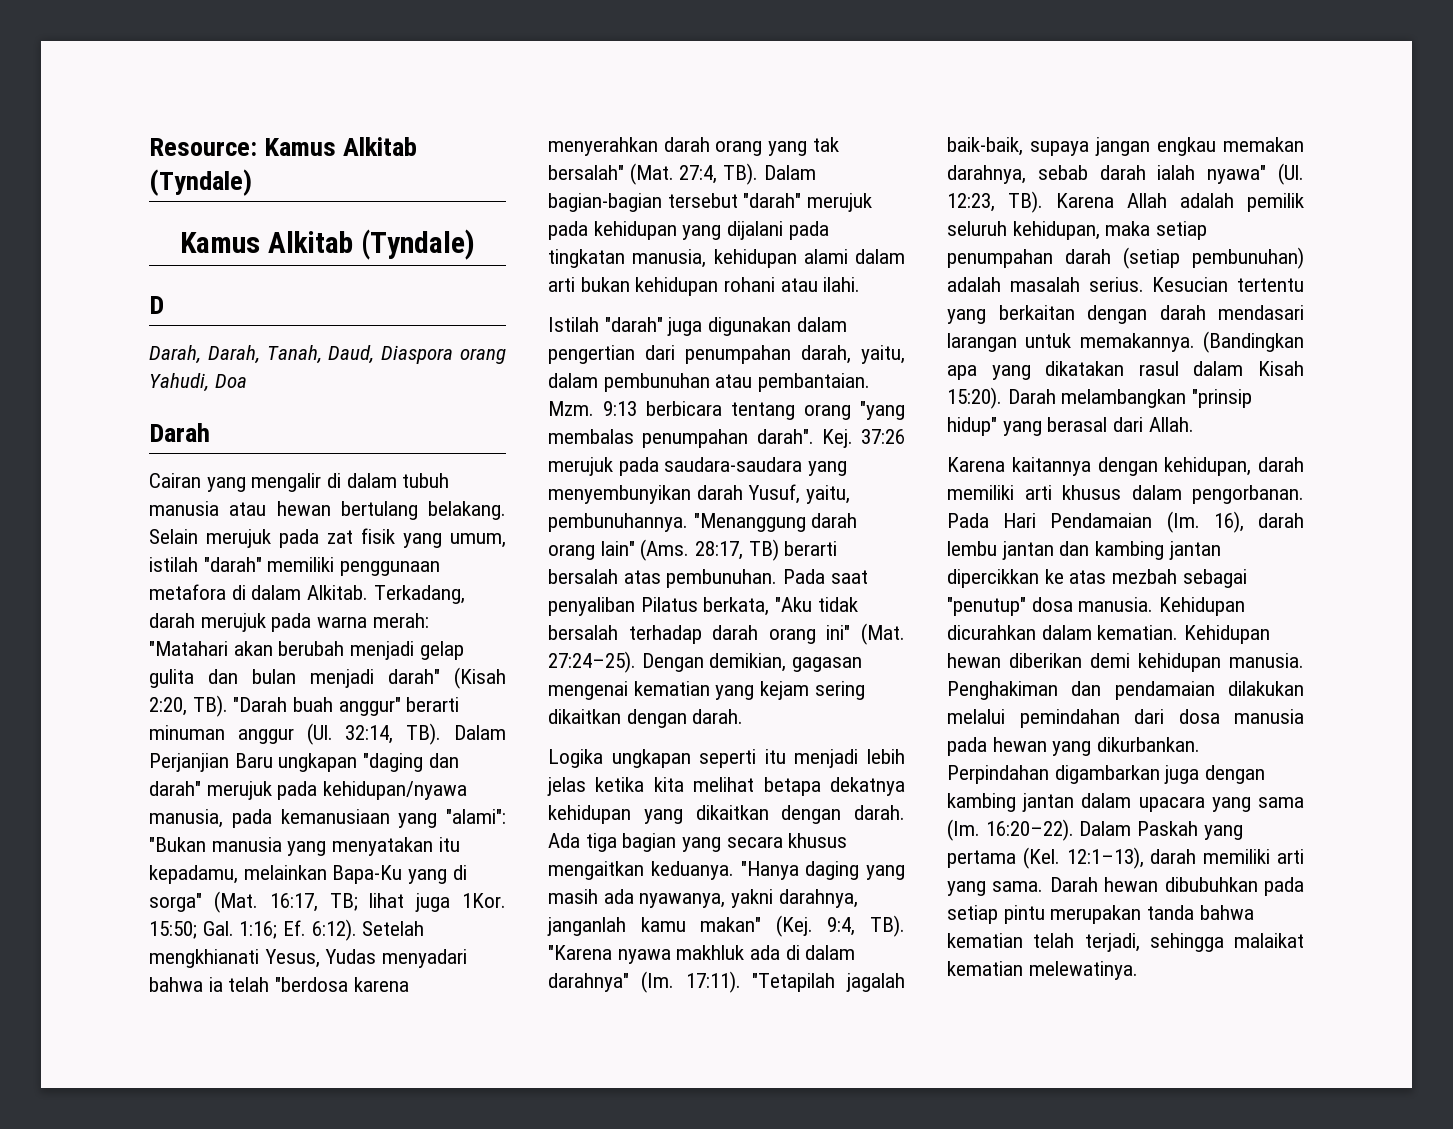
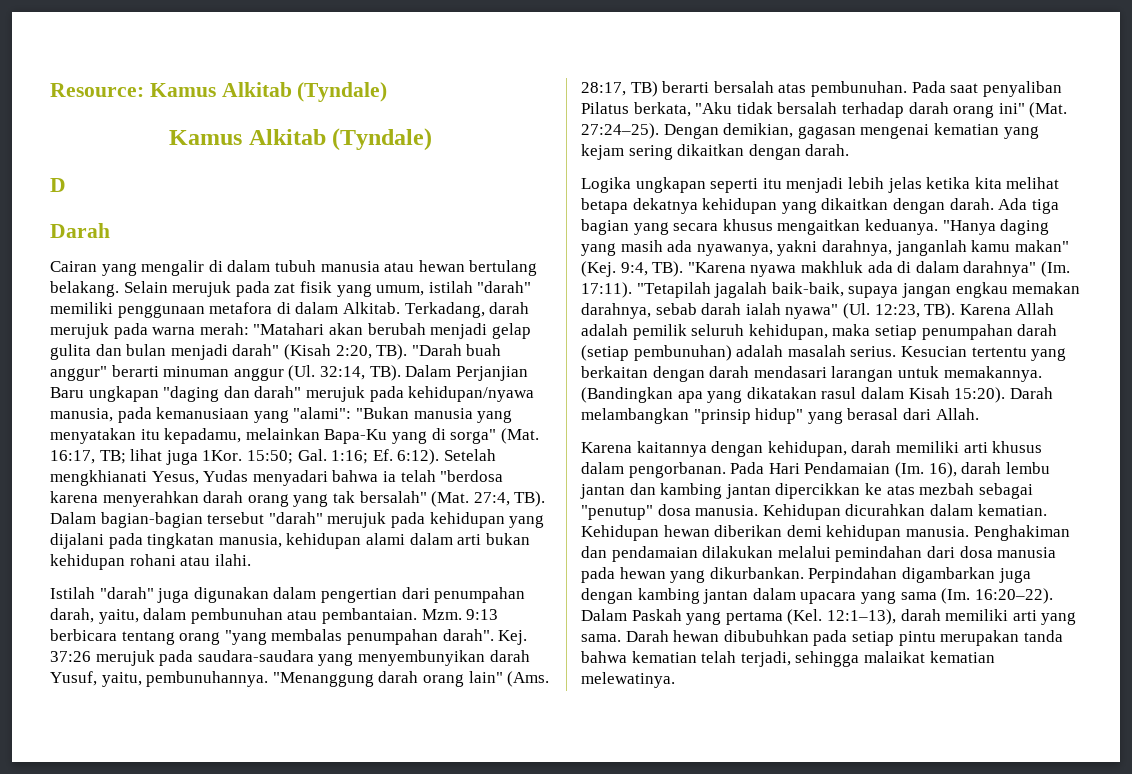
- Darah, Darah, Tanah, Daud, Diaspora orang Yahudi, Doa

